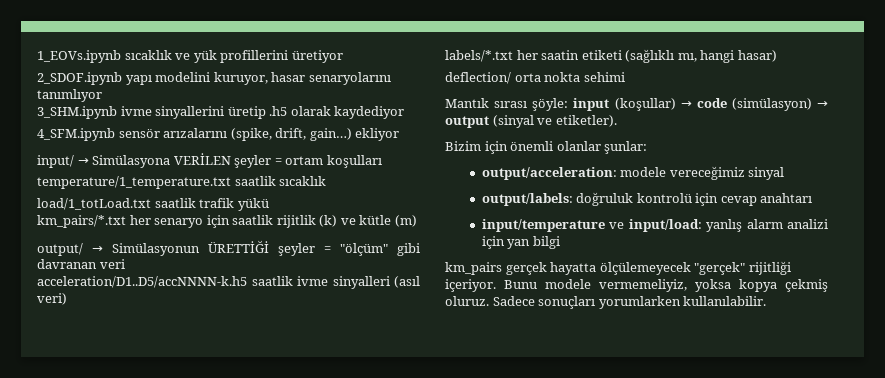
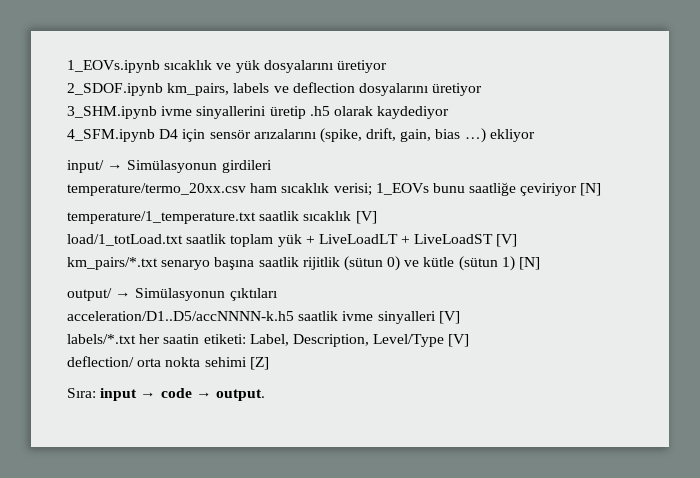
- 1_EOVs.ipynb sıcaklık ve yük profillerini üretiyor
+ 1_EOVs.ipynb sıcaklık ve yük dosyalarını üretiyor
- 2_SDOF.ipynb yapı modelini kuruyor, hasar senaryolarını tanımlıyor
+ 2_SDOF.ipynb km_pairs, labels ve deflection dosyalarını üretiyor
- 4_SFM.ipynb sensör arızalarını (spike, drift, gain…) ekliyor
+ 4_SFM.ipynb D4 için sensör arızalarını (spike, drift, gain, bias …) ekliyor
- input/ → Simülasyona VERİLEN şeyler = ortam koşulları
+ input/ → Simülasyonun girdileri
+ temperature/termo_20xx.csv ham sıcaklık verisi; 1_EOVs bunu saatliğe çeviriyor [N]
- temperature/1_temperature.txt saatlik sıcaklık
+ temperature/1_temperature.txt saatlik sıcaklık [V]
- load/1_totLoad.txt saatlik trafik yükü
- km_pairs/*.txt her senaryo için saatlik rijitlik (k) ve kütle (m)
- output/ → Simülasyonun ÜRETTİĞİ şeyler = "ölçüm" gibi davranan veri
+ load/1_totLoad.txt saatlik toplam yük + LiveLoadLT + LiveLoadST [V]
+ km_pairs/*.txt senaryo başına saatlik rijitlik (sütun 0) ve kütle (sütun 1) [N]
+ output/ → Simülasyonun çıktıları
- acceleration/D1..D5/accNNNN-k.h5 saatlik ivme sinyalleri (asıl veri)
+ acceleration/D1..D5/accNNNN-k.h5 saatlik ivme sinyalleri [V]
- labels/*.txt her saatin etiketi (sağlıklı mı, hangi hasar)
+ labels/*.txt her saatin etiketi: Label, Description, Level/Type [V]
- deflection/ orta nokta sehimi
- Mantık sırası şöyle: input (koşullar) → code (simülasyon) → output (sinyal ve etiketler).
- Bizim için önemli olanlar şunlar:
- output/acceleration: modele vereceğimiz sinyal
- output/labels: doğruluk kontrolü için cevap anahtarı
- input/temperature ve input/load: yanlış alarm analizi için yan bilgi
- km_pairs gerçek hayatta ölçülemeyecek "gerçek" rijitliği içeriyor. Bunu modele vermemeliyiz, yoksa kopya çekmiş oluruz. Sadece sonuçları yorumlarken kullanılabilir.
+ deflection/ orta nokta sehimi [Z]
+ Sıra: input → code → output.

